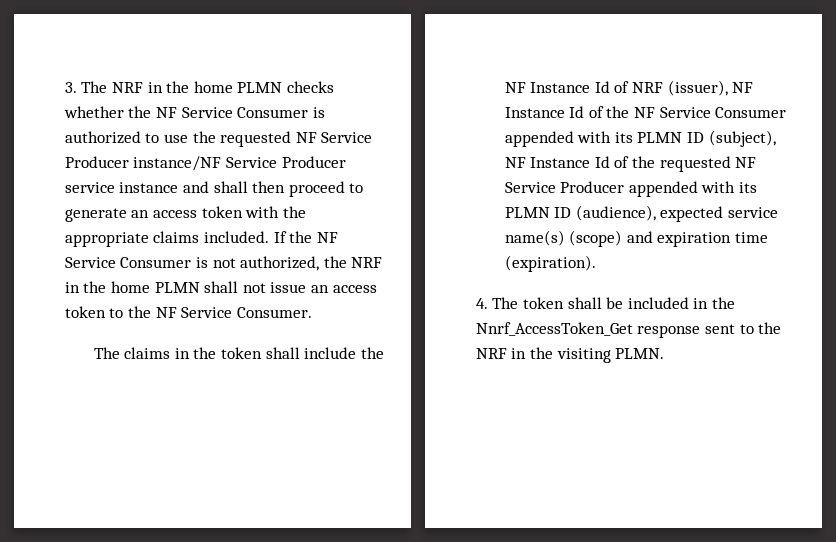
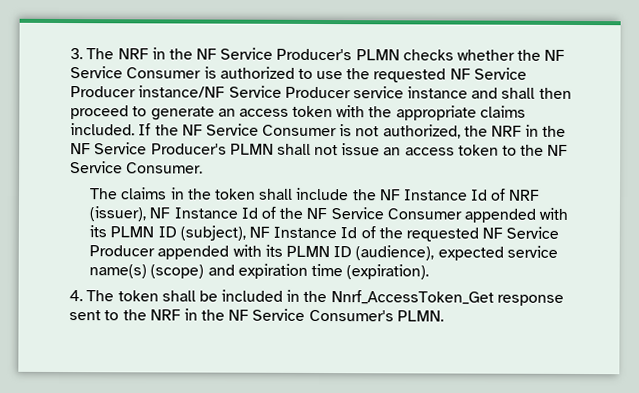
- 3. The NRF in the home PLMN checks whether the NF Service Consumer is authorized to use the requested NF Service Producer instance/NF Service Producer service instance and shall then proceed to generate an access token with the appropriate claims included.
+ 3. The NRF in the NF Service Producer's PLMN checks whether the NF Service Consumer is authorized to use the requested NF Service Producer instance/NF Service Producer service instance and shall then proceed to generate an access token with the appropriate claims included.
- If the NF Service Consumer is not authorized, the NRF in the home PLMN shall not issue an access token to the NF Service Consumer.
+ If the NF Service Consumer is not authorized, the NRF in the NF Service Producer's PLMN shall not issue an access token to the NF Service Consumer.
- 4. The token shall be included in the Nnrf_AccessToken_Get response sent to the NRF in the visiting PLMN.
+ 4. The token shall be included in the Nnrf_AccessToken_Get response sent to the NRF in the NF Service Consumer's PLMN.

